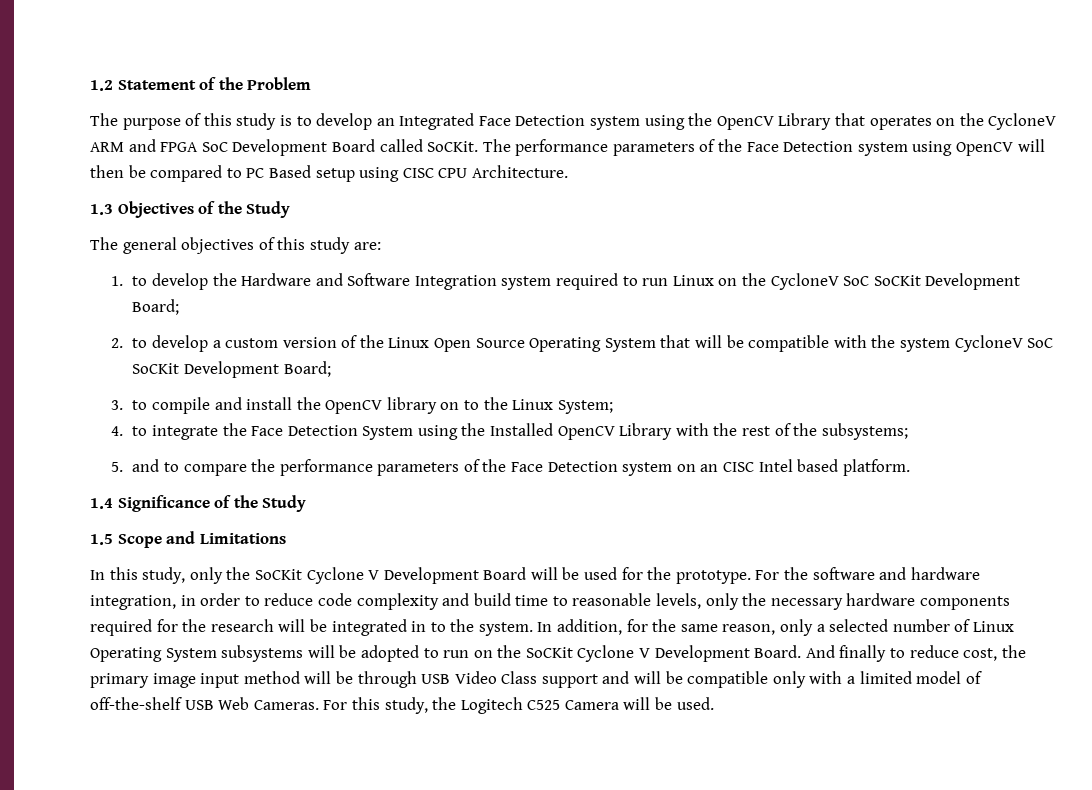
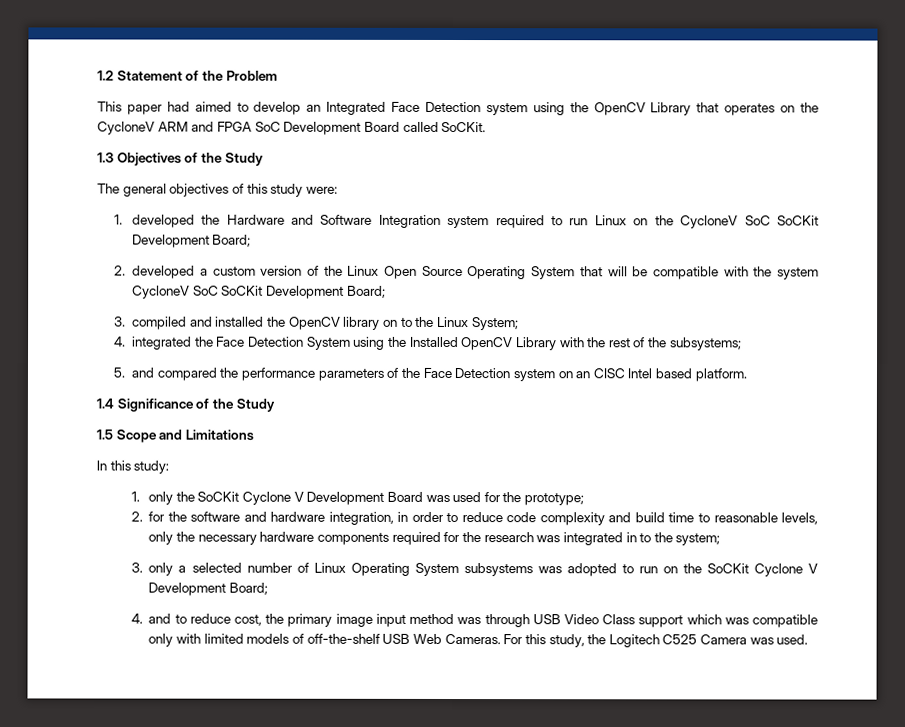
- The purpose of this study is to develop an Integrated Face Detection system using the OpenCV Library that operates on the CycloneV ARM and FPGA SoC Development Board called SoCKit. The performance parameters of the Face Detection system using OpenCV will then be compared to PC Based setup using CISC CPU Architecture.
+ This paper had aimed to develop an Integrated Face Detection system using the OpenCV Library that operates on the CycloneV ARM and FPGA SoC Development Board called SoCKit.
- The general objectives of this study are:
- 1. to develop the Hardware and Software Integration system required to run Linux on the CycloneV SoC SoCKit Development Board;
+ The general objectives of this study were:
+ 1. developed the Hardware and Software Integration system required to run Linux on the CycloneV SoC SoCKit Development Board;
- 2. to develop a custom version of the Linux Open Source Operating System that will be compatible with the system CycloneV SoC SoCKit Development Board;
+ 2. developed a custom version of the Linux Open Source Operating System that will be compatible with the system CycloneV SoC SoCKit Development Board;
- 3. to compile and install the OpenCV library on to the Linux System;
+ 3. compiled and installed the OpenCV library on to the Linux System;
- 4. to integrate the Face Detection System using the Installed OpenCV Library with the rest of the subsystems;
+ 4. integrated the Face Detection System using the Installed OpenCV Library with the rest of the subsystems;
- 5. and to compare the performance parameters of the Face Detection system on an CISC Intel based platform.
+ 5. and compared the performance parameters of the Face Detection system on an CISC Intel based platform.
- In this study, only the SoCKit Cyclone V Development Board will be used for the prototype. For the software and hardware integration, in order to reduce code complexity and build time to reasonable levels, only the necessary hardware components required for the research will be integrated in to the system. In addition, for the same reason, only a selected number of Linux Operating System subsystems will be adopted to run on the SoCKit Cyclone V Development Board. And finally to reduce cost, the primary image input method will be through USB Video Class support and will be compatible only with a limited model of off-the-shelf USB Web Cameras.
+ In this study:
+ 1. only the SoCKit Cyclone V Development Board was used for the prototype;
+ 2. for the software and hardware integration, in order to reduce code complexity and build time to reasonable levels, only the necessary hardware components required for the research was integrated in to the system;
+ 3. only a selected number of Linux Operating System subsystems was adopted to run on the SoCKit Cyclone V Development Board;
+ 4. and to reduce cost, the primary image input method was through USB Video Class support which was compatible only with limited models of off-the-shelf USB Web Cameras.
- For this study, the Logitech C525 Camera will be used.
+ For this study, the Logitech C525 Camera was used.

